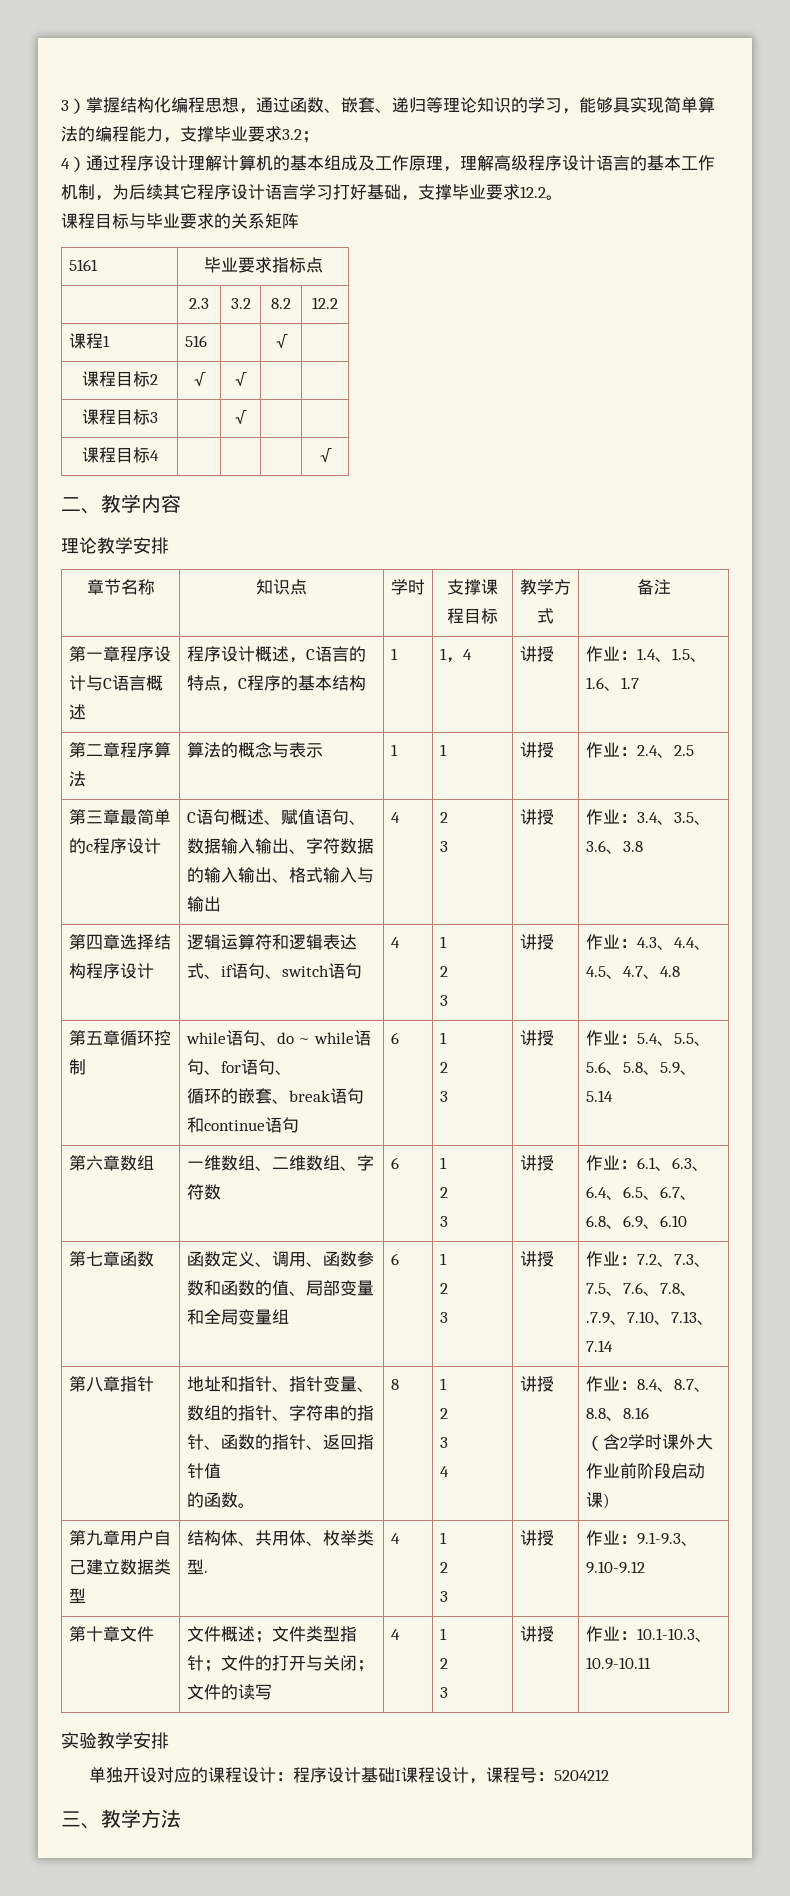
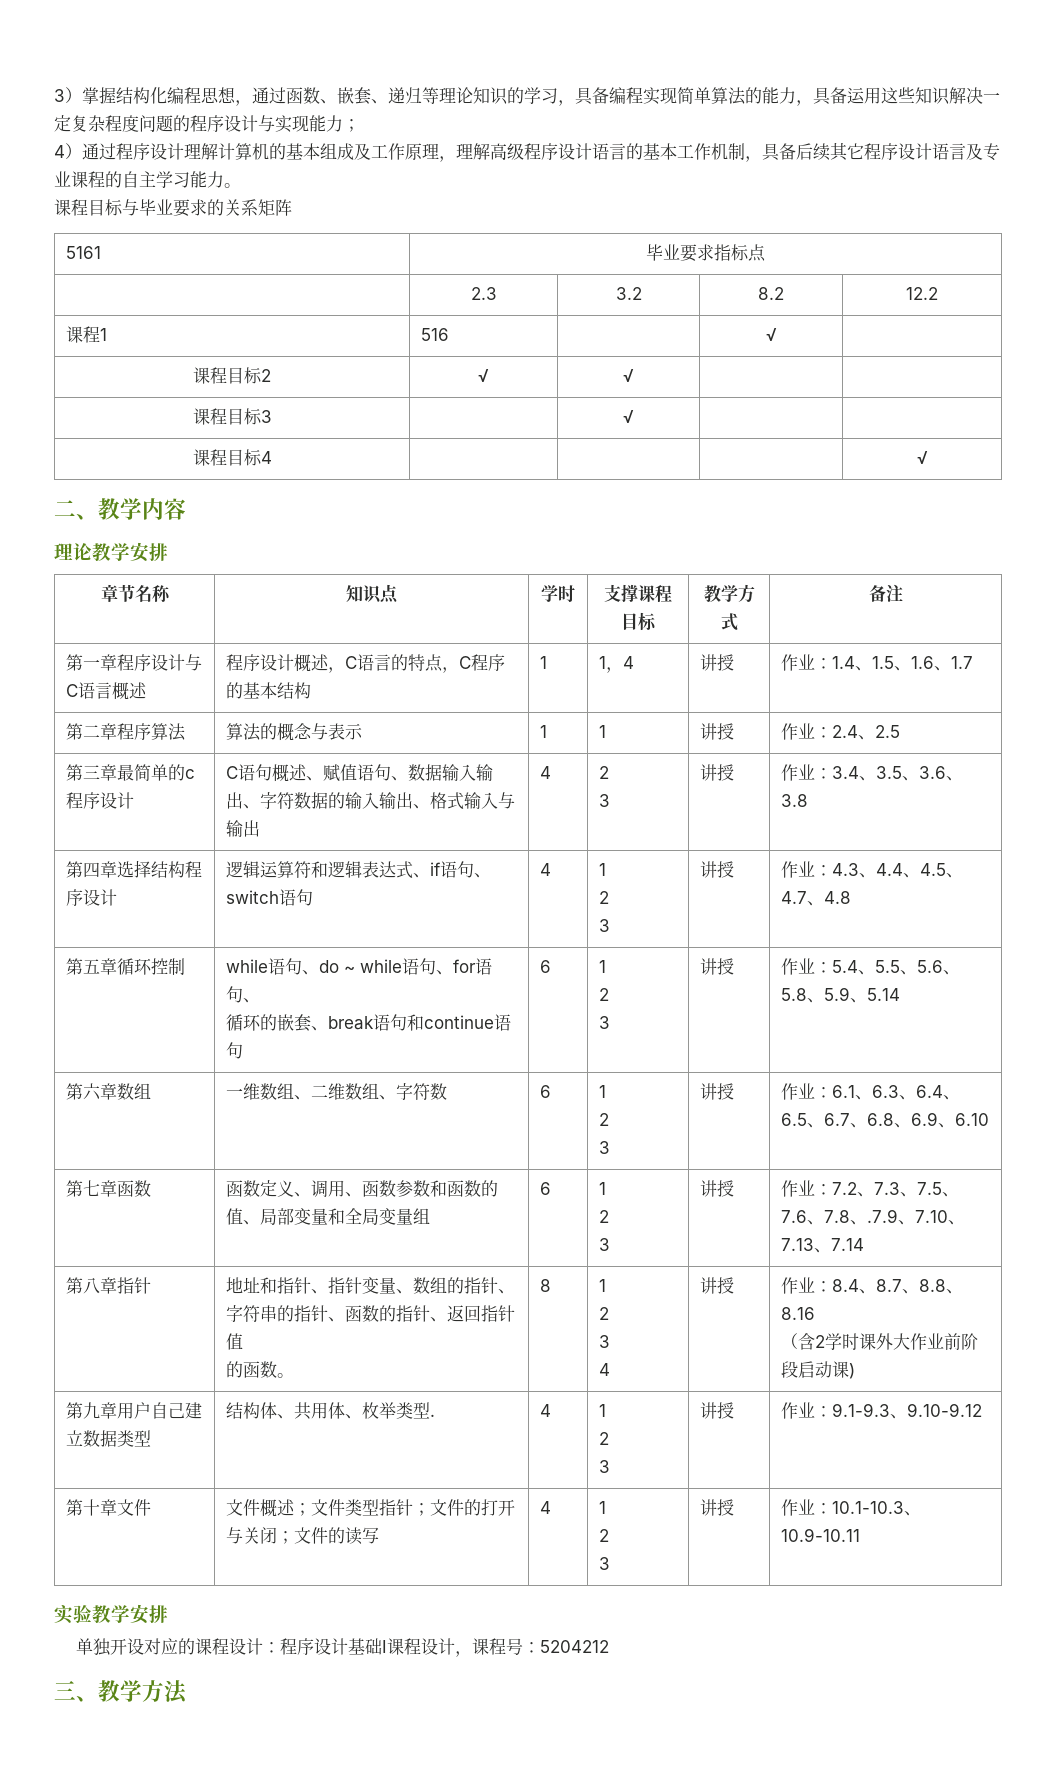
- 3）掌握结构化编程思想，通过函数、嵌套、递归等理论知识的学习，能够具实现简单算法的编程能力，支撑毕业要求3.2；
+ 3）掌握结构化编程思想，通过函数、嵌套、递归等理论知识的学习，具备编程实现简单算法的能力，具备运用这些知识解决一定复杂程度问题的程序设计与实现能力；
- 4）通过程序设计理解计算机的基本组成及工作原理，理解高级程序设计语言的基本工作机制，为后续其它程序设计语言学习打好基础，支撑毕业要求12.2。
+ 4）通过程序设计理解计算机的基本组成及工作原理，理解高级程序设计语言的基本工作机制，具备后续其它程序设计语言及专业课程的自主学习能力。

